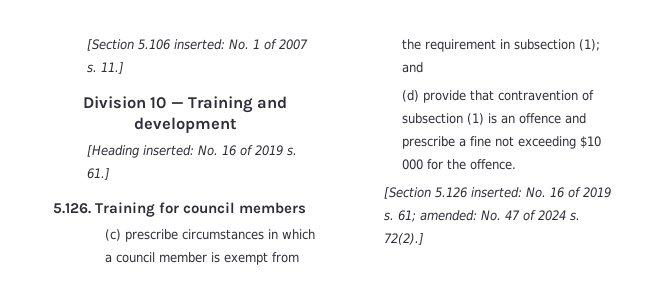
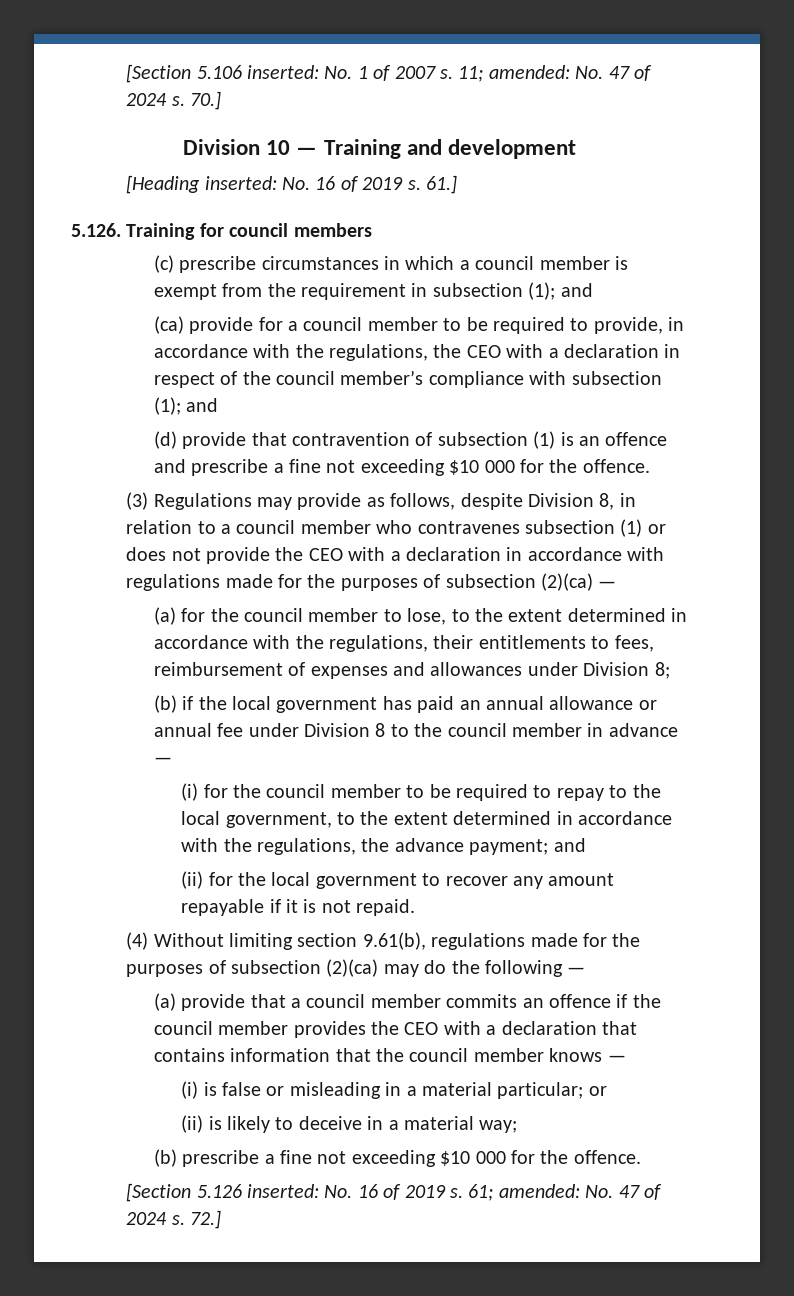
- 11.]
+ 11; amended: No. 47 of 2024 s. 70.]
+ (ca) provide for a council member to be required to provide, in accordance with the regulations, the CEO with a declaration in respect of the council member’s compliance with subsection (1); and
+ (3) Regulations may provide as follows, despite Division 8, in relation to a council member who contravenes subsection (1) or does not provide the CEO with a declaration in accordance with regulations made for the purposes of subsection (2)(ca) —
+ (a) for the council member to lose, to the extent determined in accordance with the regulations, their entitlements to fees, reimbursement of expenses and allowances under Division 8;
+ (b) if the local government has paid an annual allowance or annual fee under Division 8 to the council member in advance —
+ (i) for the council member to be required to repay to the local government, to the extent determined in accordance with the regulations, the advance payment; and
+ (ii) for the local government to recover any amount repayable if it is not repaid.
+ (4) Without limiting section 9.61(b), regulations made for the purposes of subsection (2)(ca) may do the following —
+ (a) provide that a council member commits an offence if the council member provides the CEO with a declaration that contains information that the council member knows —
+ (i) is false or misleading in a material particular; or
+ (ii) is likely to deceive in a material way;
+ (b) prescribe a fine not exceeding $10 000 for the offence.
- 72(2).]
+ 72.]

